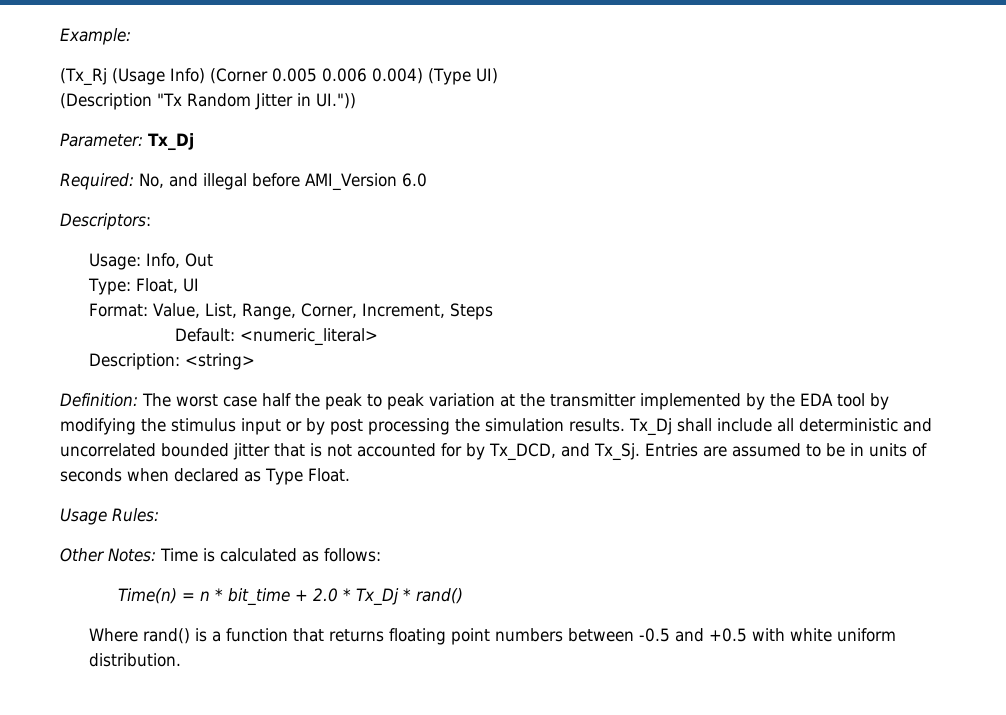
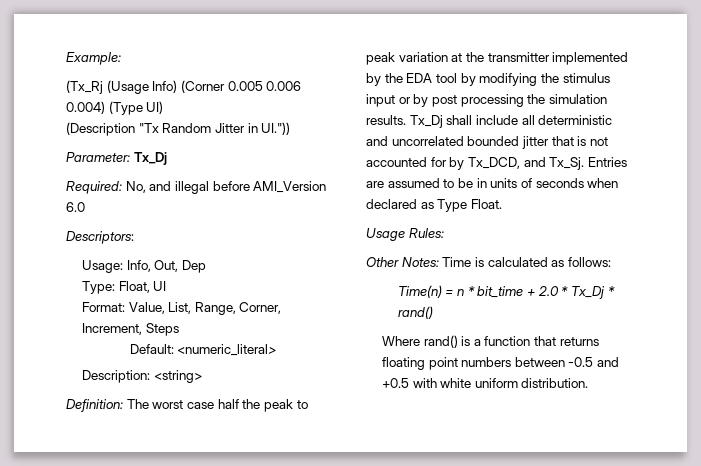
- Usage: Info, Out
+ Usage: Info, Out, Dep

